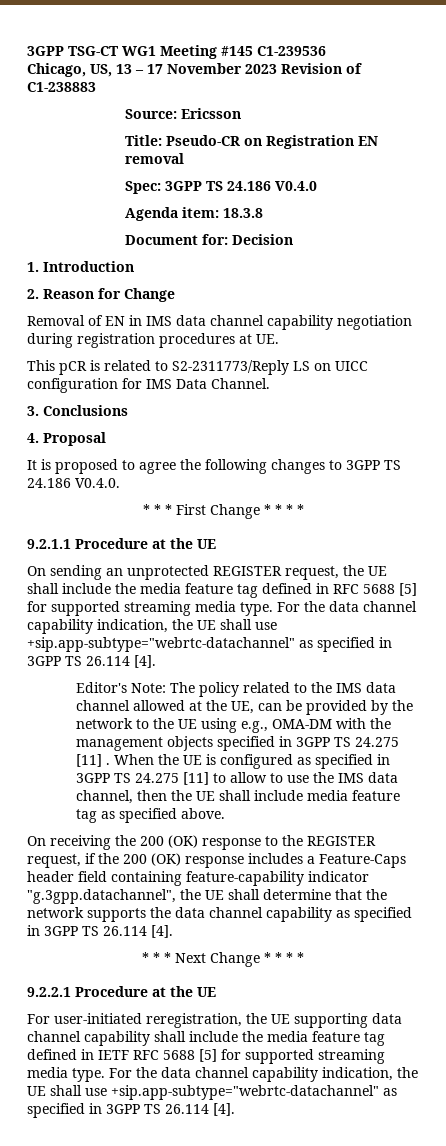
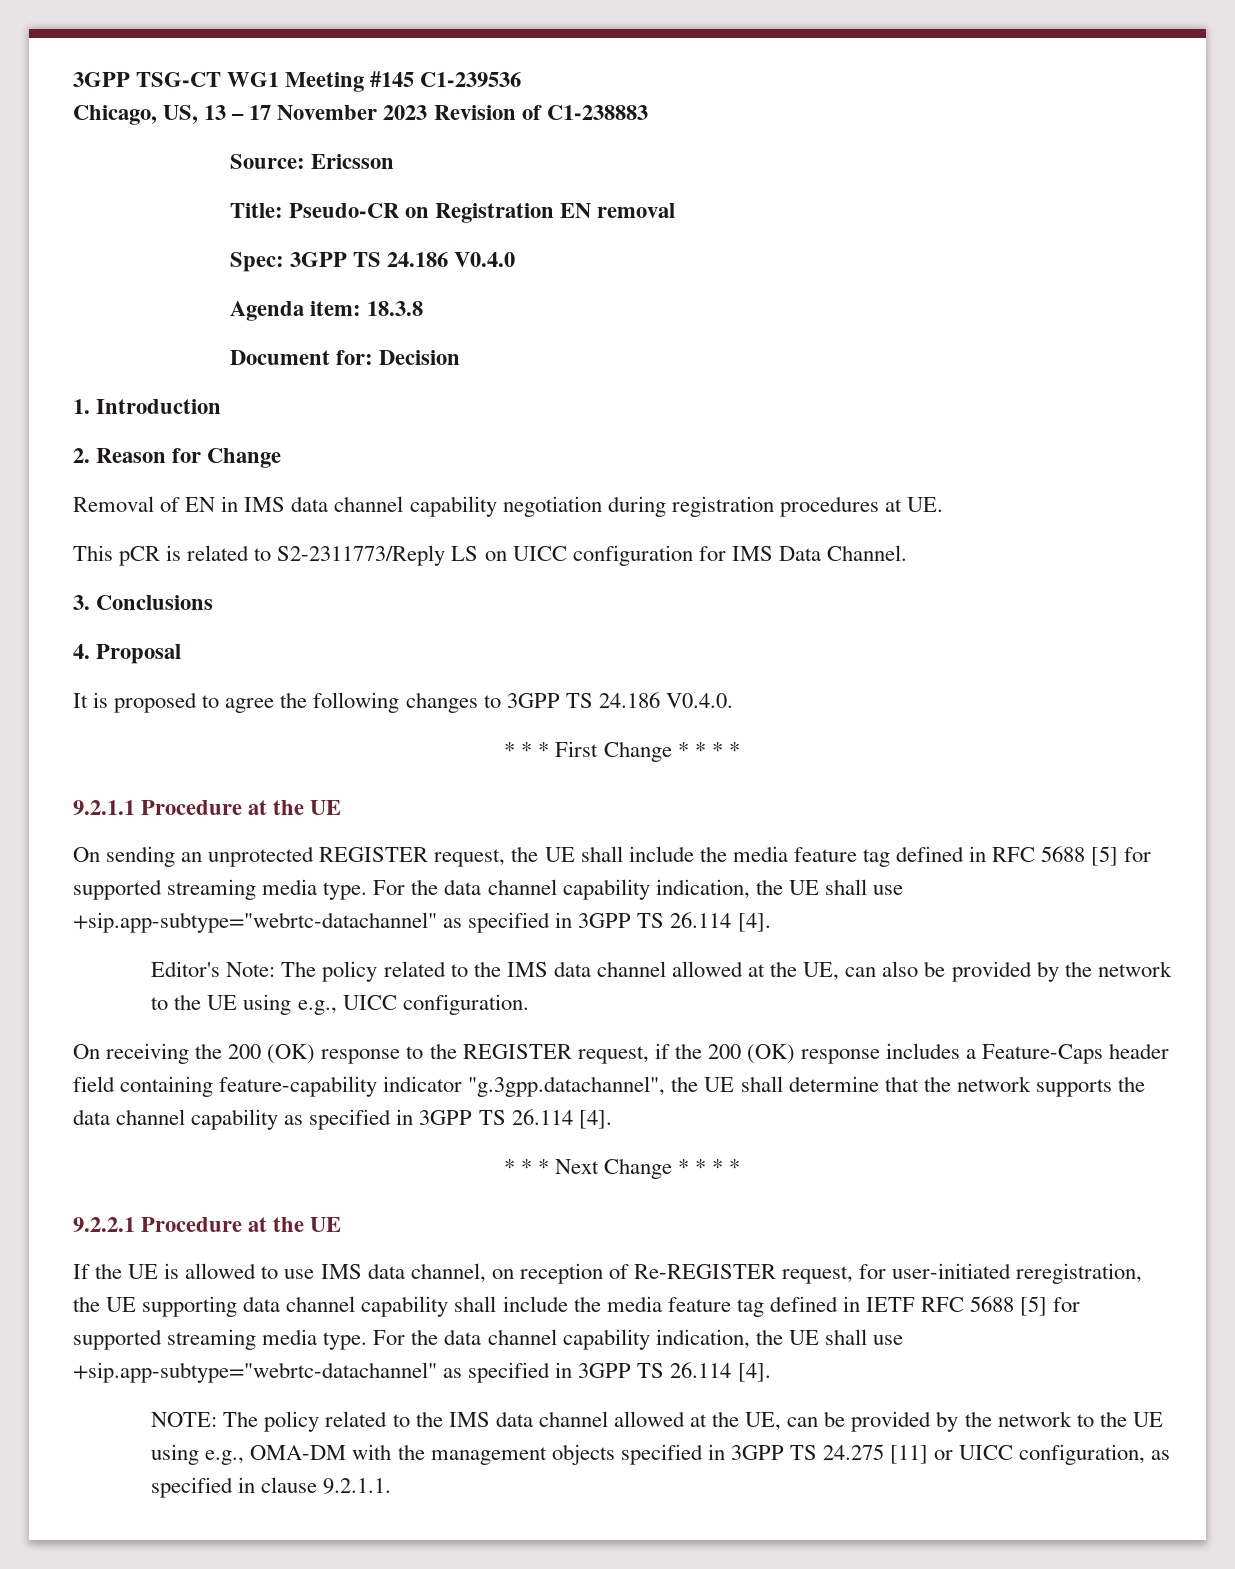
- Editor's Note: The policy related to the IMS data channel allowed at the UE, can be provided by the network to the UE using e.g., OMA-DM with the management objects specified in 3GPP TS 24.275 [11] . When the UE is configured as specified in 3GPP TS 24.275 [11] to allow to use the IMS data channel, then the UE shall include media feature tag as specified above.
+ Editor's Note: The policy related to the IMS data channel allowed at the UE, can also be provided by the network to the UE using e.g., UICC configuration.
- For user-initiated reregistration, the UE supporting data channel capability shall include the media feature tag defined in IETF RFC 5688 [5] for supported streaming media type.
+ If the UE is allowed to use IMS data channel, on reception of Re-REGISTER request, for user-initiated reregistration, the UE supporting data channel capability shall include the media feature tag defined in IETF RFC 5688 [5] for supported streaming media type.
+ NOTE: The policy related to the IMS data channel allowed at the UE, can be provided by the network to the UE using e.g., OMA-DM with the management objects specified in 3GPP TS 24.275 [11] or UICC configuration, as specified in clause 9.2.1.1.

